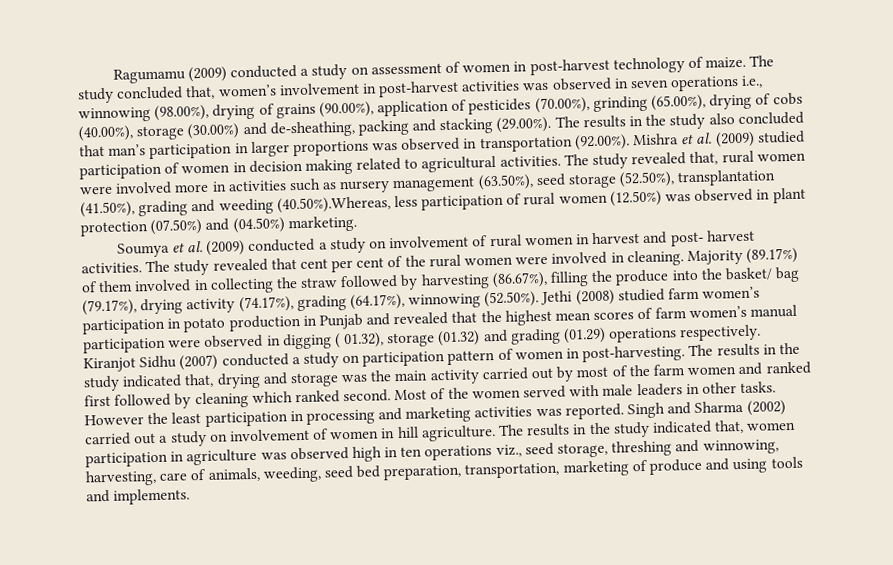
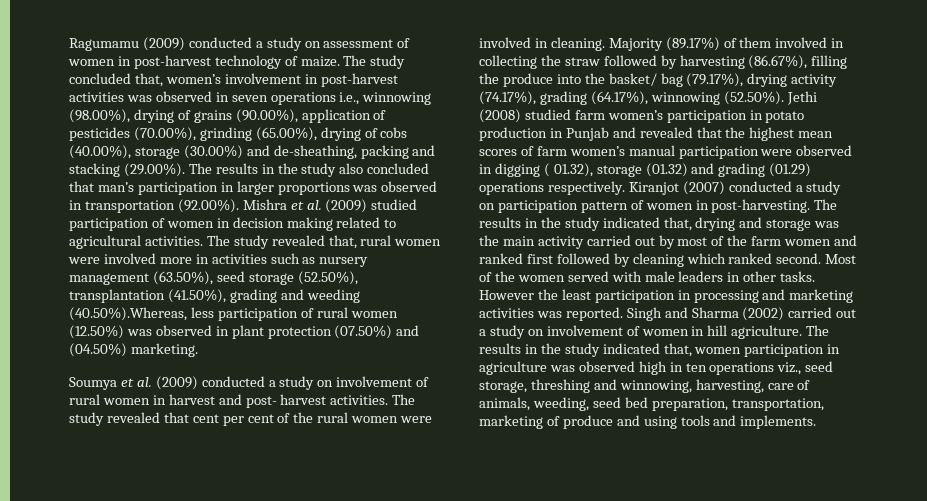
- Kiranjot Sidhu (2007) conducted a study on participation pattern of women in post-harvesting.
+ Kiranjot (2007) conducted a study on participation pattern of women in post-harvesting.

